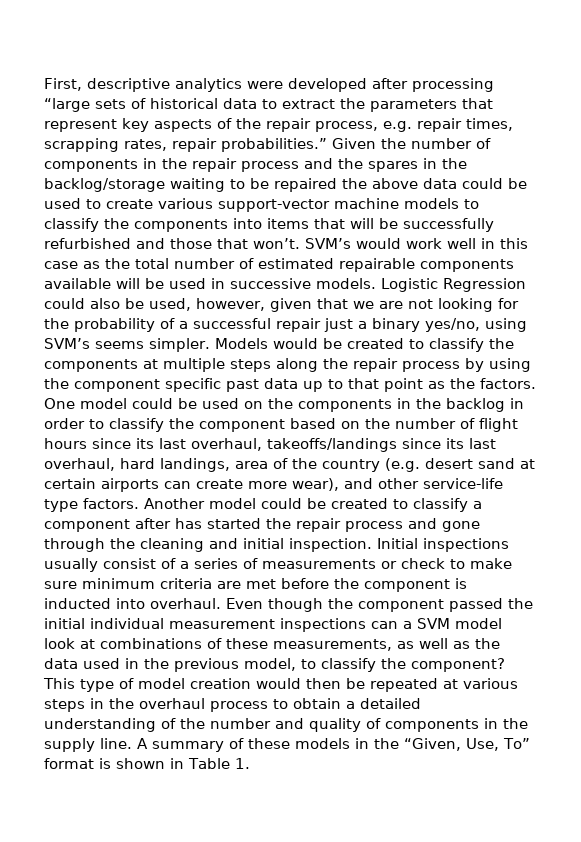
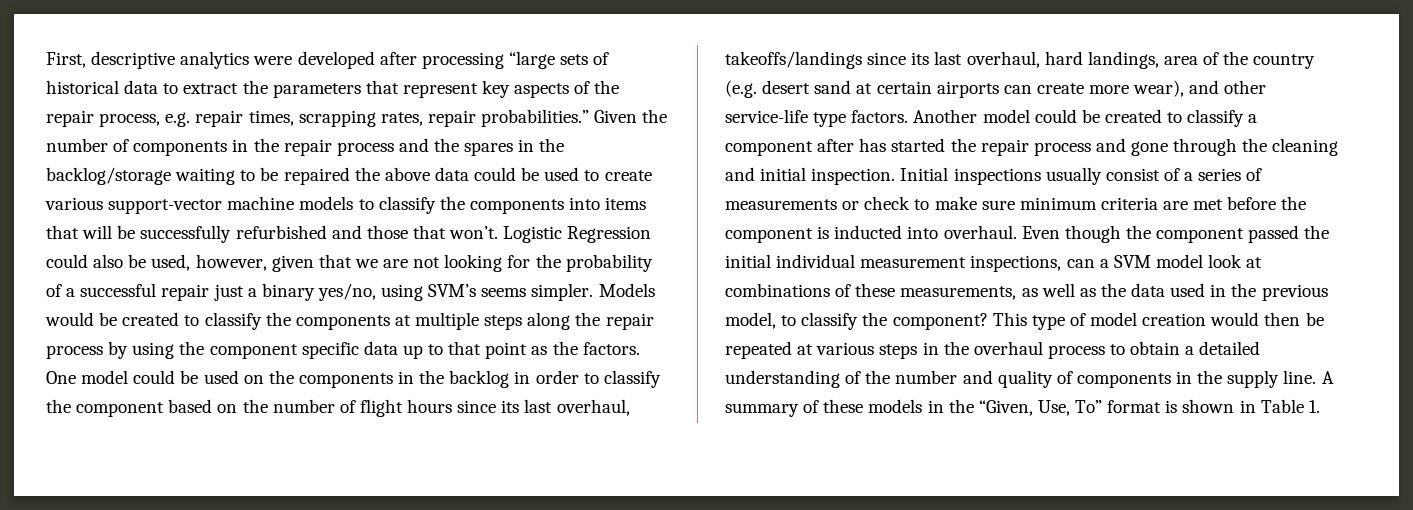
- SVM’s would work well in this case as the total number of estimated repairable components available will be used in successive models.
- Models would be created to classify the components at multiple steps along the repair process by using the component specific past data up to that point as the factors.
+ Models would be created to classify the components at multiple steps along the repair process by using the component specific data up to that point as the factors.
- Even though the component passed the initial individual measurement inspections can a SVM model look at combinations of these measurements, as well as the data used in the previous model, to classify the component?
+ Even though the component passed the initial individual measurement inspections, can a SVM model look at combinations of these measurements, as well as the data used in the previous model, to classify the component?

